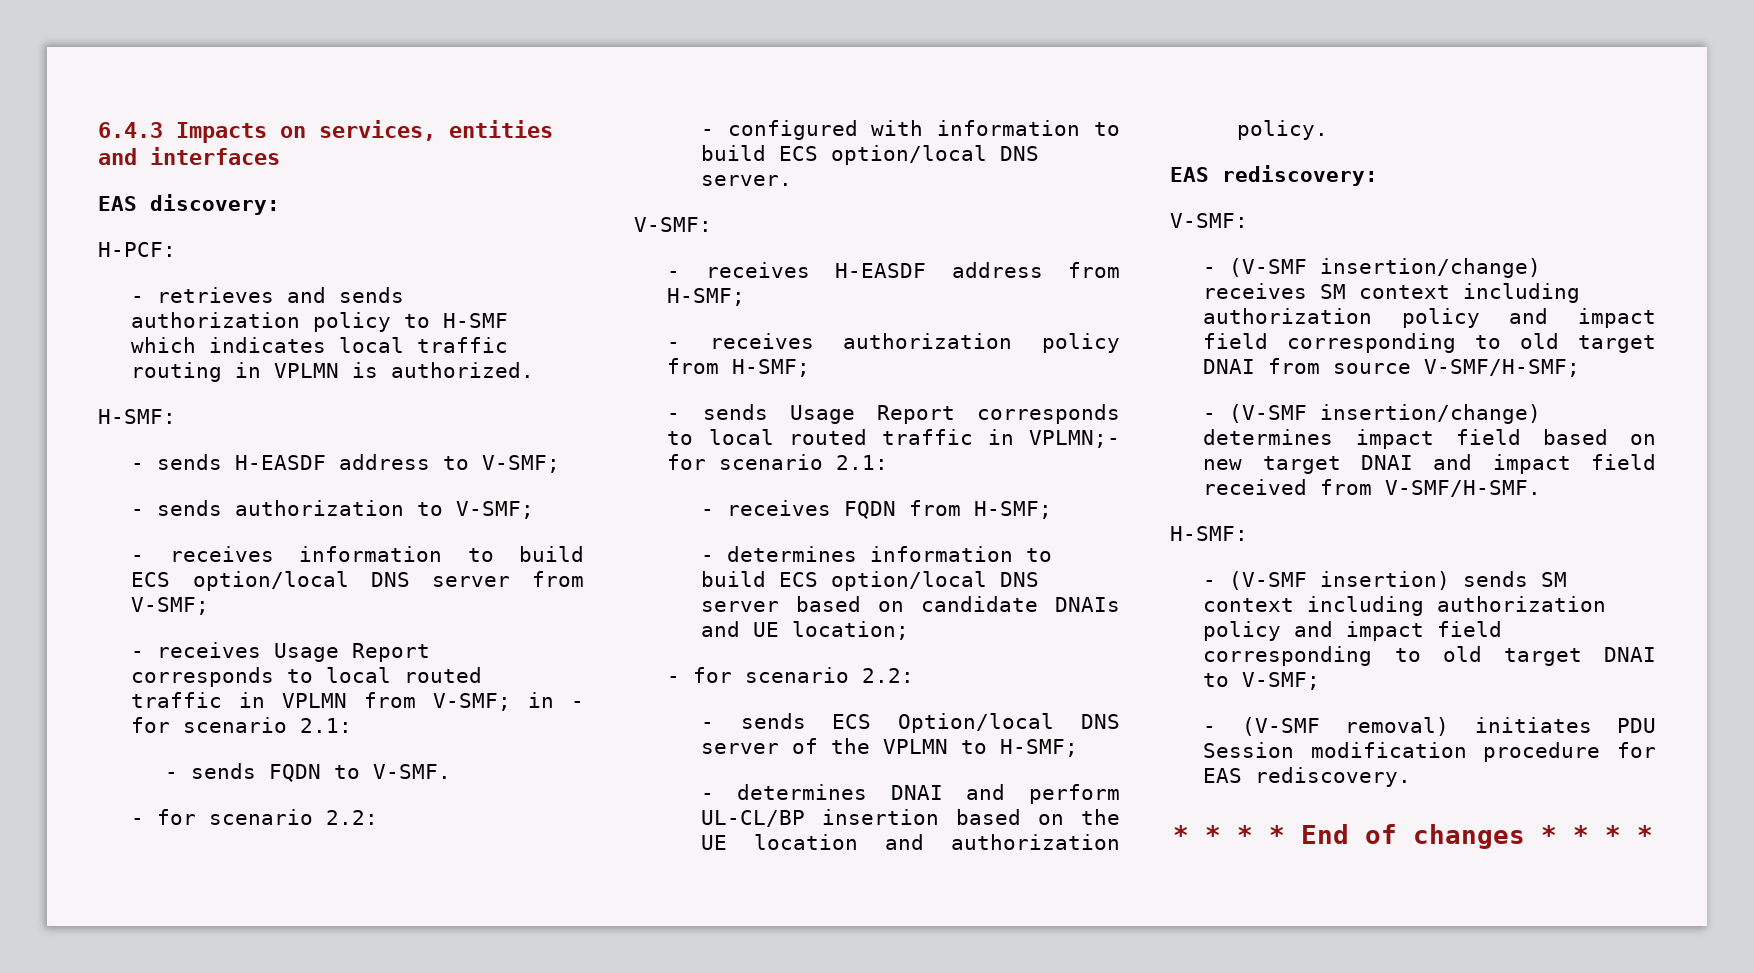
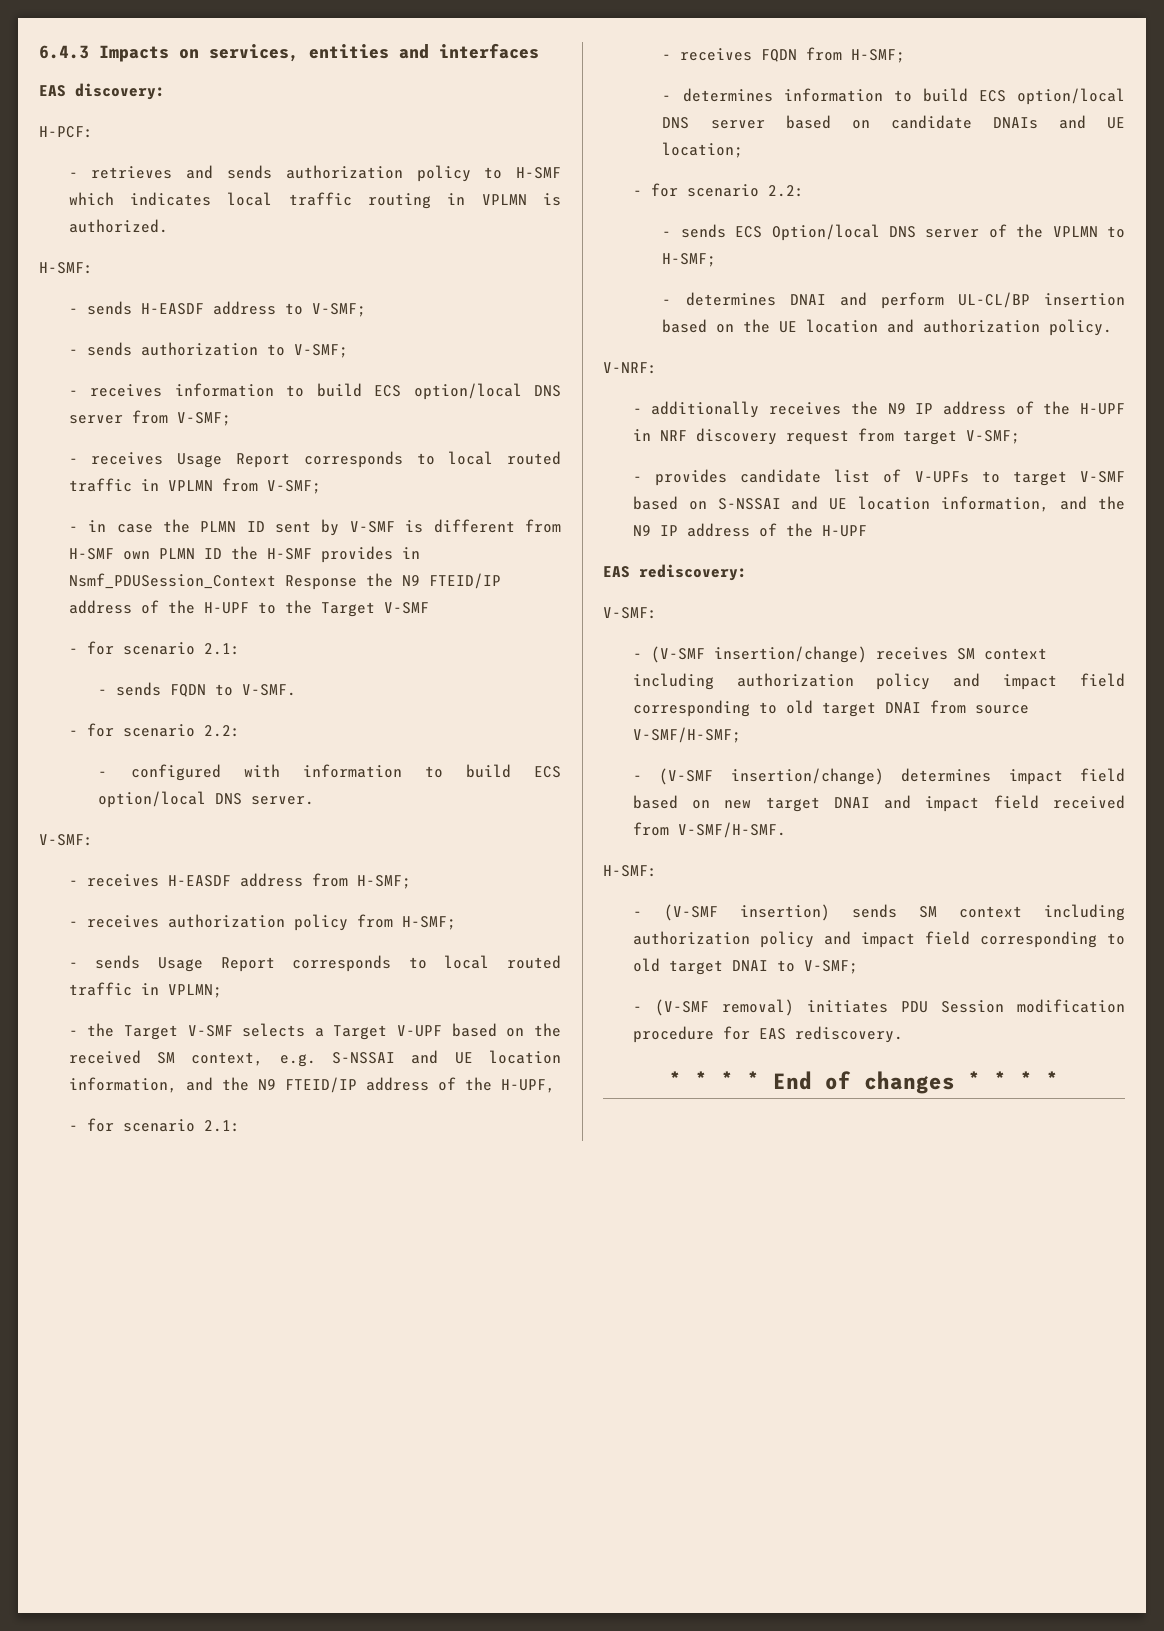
- - receives Usage Report corresponds to local routed traffic in VPLMN from V-SMF; in - for scenario 2.1:
+ - receives Usage Report corresponds to local routed traffic in VPLMN from V-SMF;
+ - in case the PLMN ID sent by V-SMF is different from H-SMF own PLMN ID the H-SMF provides in Nsmf_PDUSession_Context Response the N9 FTEID/IP address of the H-UPF to the Target V-SMF
+ - for scenario 2.1:
- - sends Usage Report corresponds to local routed traffic in VPLMN;- for scenario 2.1:
+ - sends Usage Report corresponds to local routed traffic in VPLMN;
+ - the Target V-SMF selects a Target V-UPF based on the received SM context, e.g. S-NSSAI and UE location information, and the N9 FTEID/IP address of the H-UPF,
+ - for scenario 2.1:
+ V-NRF:
+ - additionally receives the N9 IP address of the H-UPF in NRF discovery request from target V-SMF;
+ - provides candidate list of V-UPFs to target V-SMF based on S-NSSAI and UE location information, and the N9 IP address of the H-UPF

